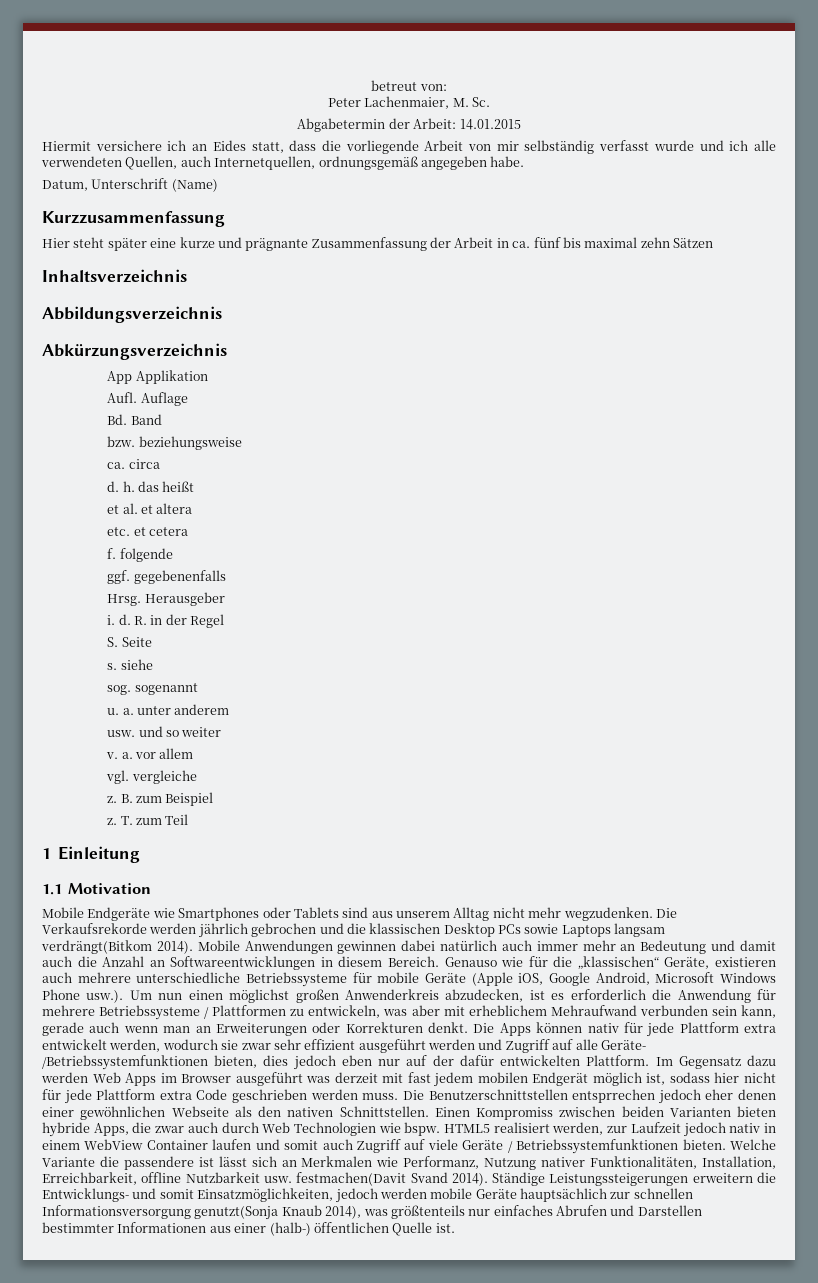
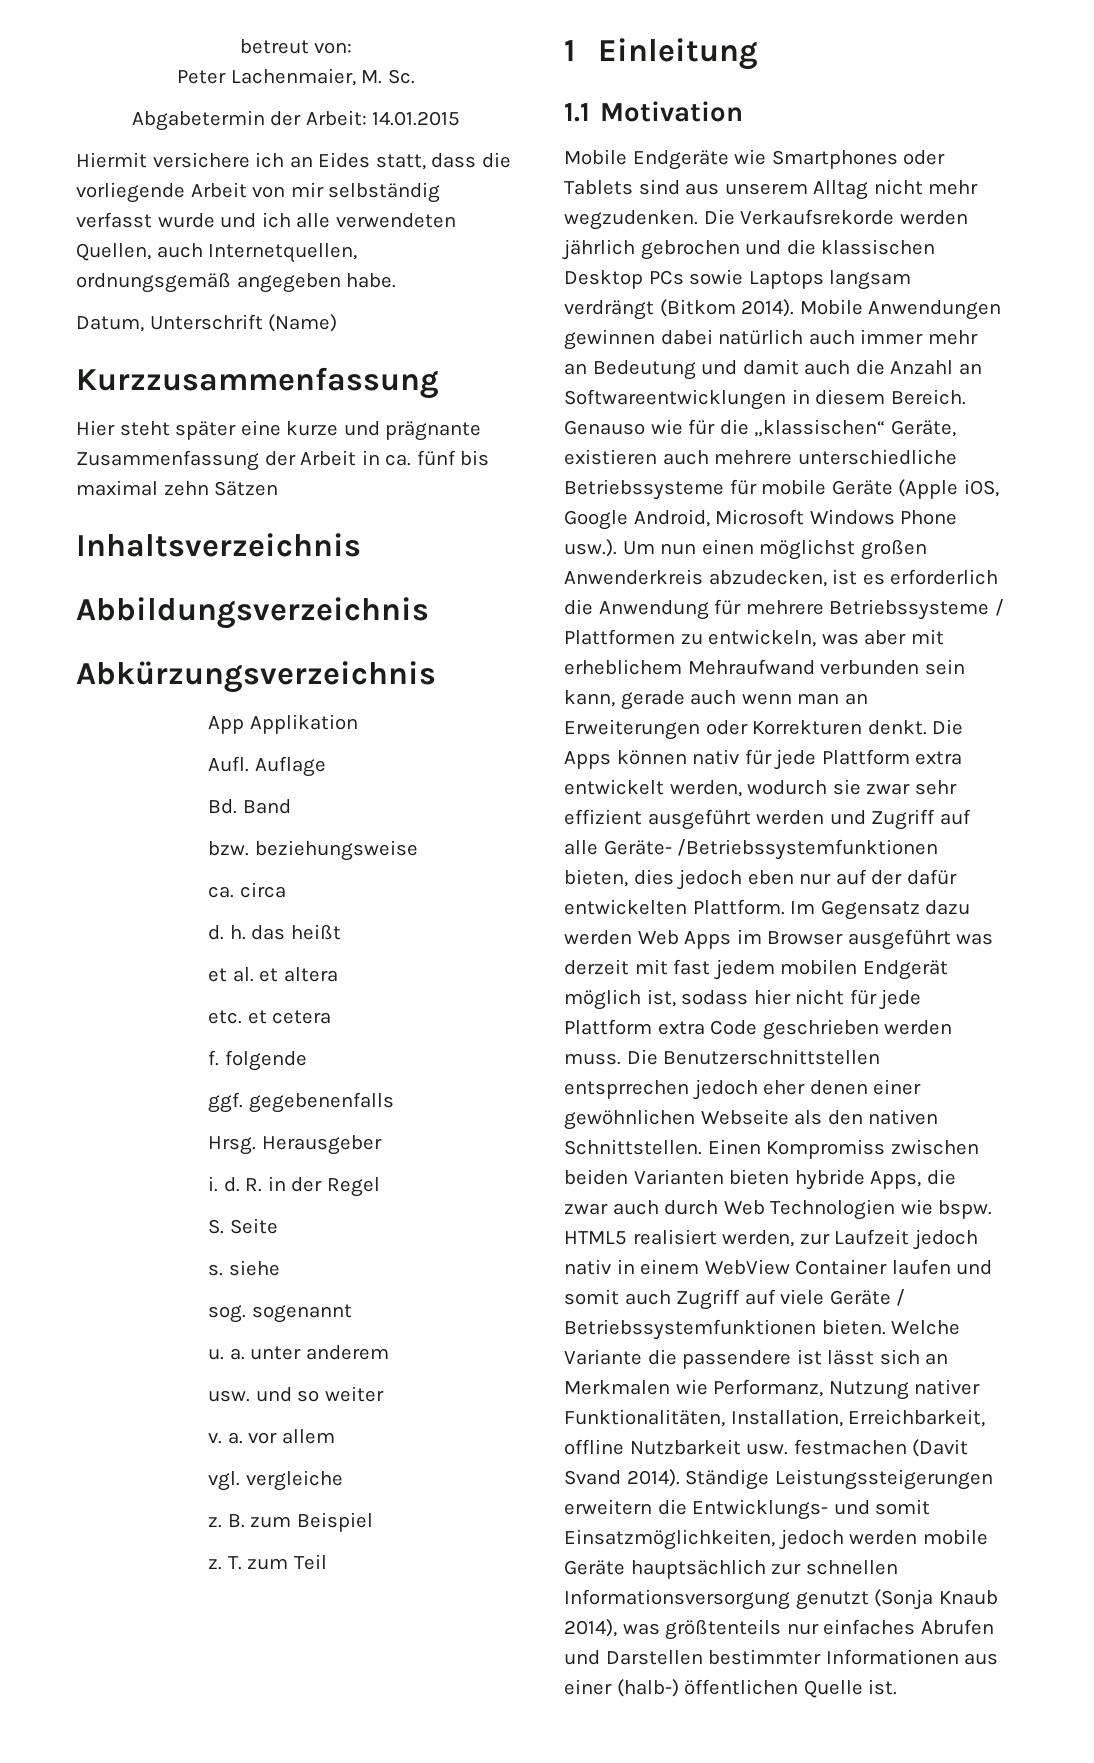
- Die Verkaufsrekorde werden jährlich gebrochen und die klassischen Desktop PCs sowie Laptops langsam verdrängt(Bitkom 2014).
+ Die Verkaufsrekorde werden jährlich gebrochen und die klassischen Desktop PCs sowie Laptops langsam verdrängt (Bitkom 2014).
- Welche Variante die passendere ist lässt sich an Merkmalen wie Performanz, Nutzung nativer Funktionalitäten, Installation, Erreichbarkeit, offline Nutzbarkeit usw. festmachen(Davit Svand 2014).
+ Welche Variante die passendere ist lässt sich an Merkmalen wie Performanz, Nutzung nativer Funktionalitäten, Installation, Erreichbarkeit, offline Nutzbarkeit usw. festmachen (Davit Svand 2014).
- Ständige Leistungssteigerungen erweitern die Entwicklungs- und somit Einsatzmöglichkeiten, jedoch werden mobile Geräte hauptsächlich zur schnellen Informationsversorgung genutzt(Sonja Knaub 2014), was größtenteils nur einfaches Abrufen und Darstellen bestimmter Informationen aus einer (halb-) öffentlichen Quelle ist.
+ Ständige Leistungssteigerungen erweitern die Entwicklungs- und somit Einsatzmöglichkeiten, jedoch werden mobile Geräte hauptsächlich zur schnellen Informationsversorgung genutzt (Sonja Knaub 2014), was größtenteils nur einfaches Abrufen und Darstellen bestimmter Informationen aus einer (halb-) öffentlichen Quelle ist.

